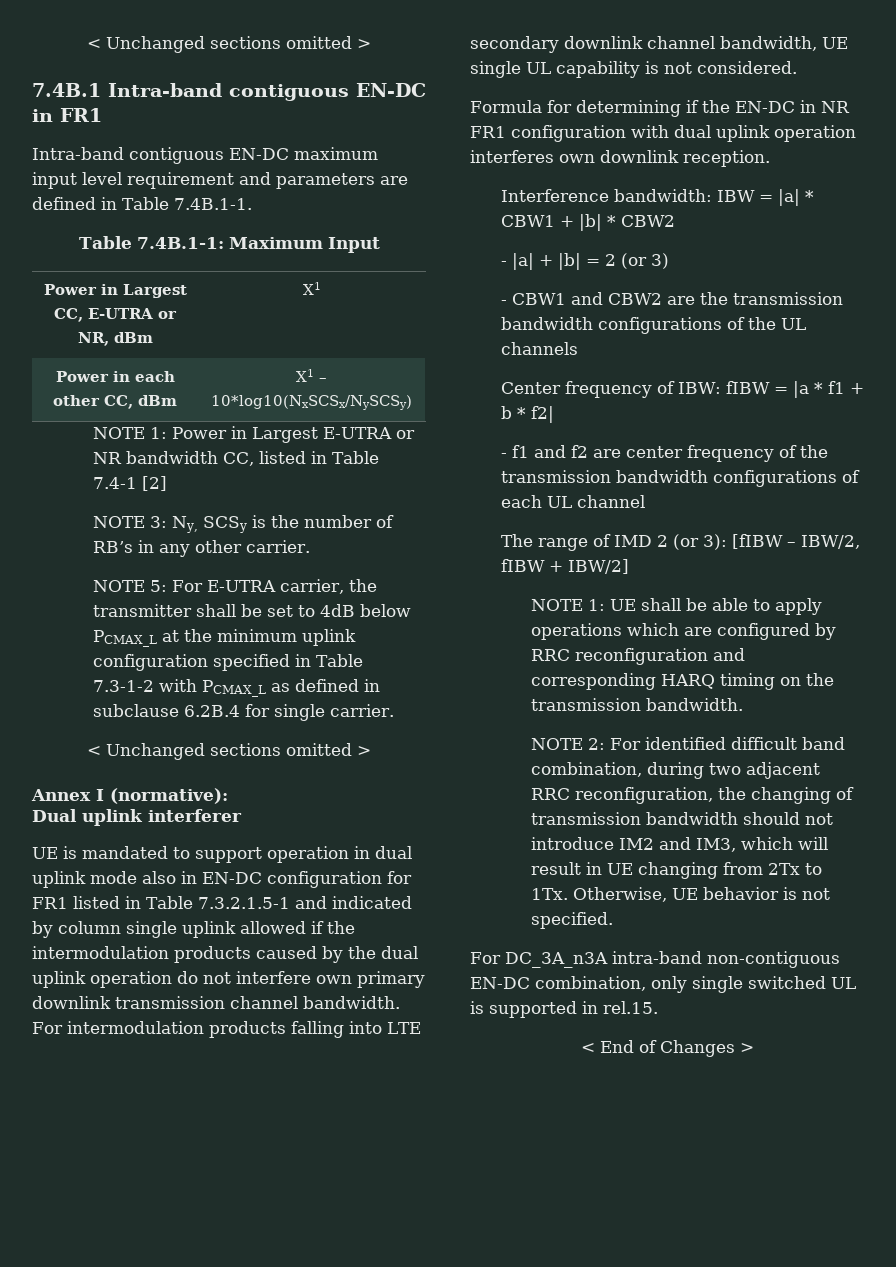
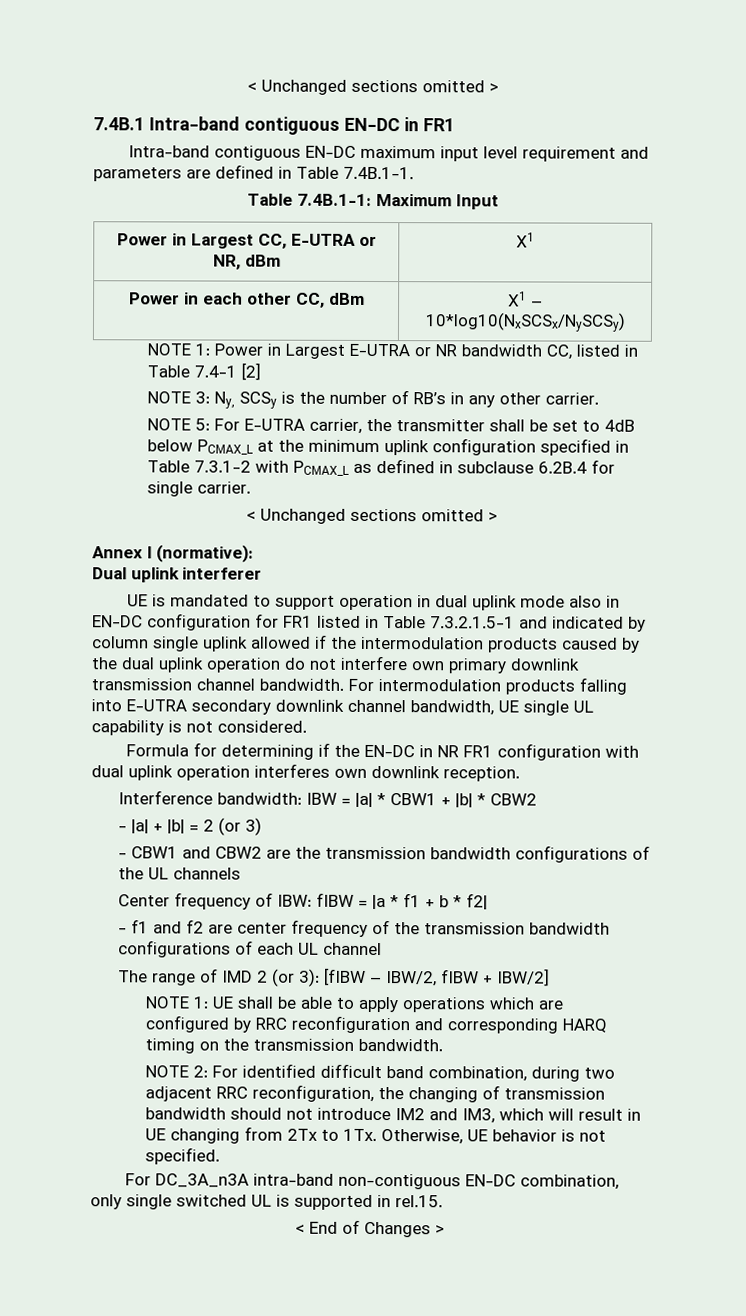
- NOTE 5: For E-UTRA carrier, the transmitter shall be set to 4dB below PCMAX_L at the minimum uplink configuration specified in Table 7.3-1-2 with PCMAX_L as defined in subclause 6.2B.4 for single carrier.
+ NOTE 5: For E-UTRA carrier, the transmitter shall be set to 4dB below PCMAX_L at the minimum uplink configuration specified in Table 7.3.1-2 with PCMAX_L as defined in subclause 6.2B.4 for single carrier.
- For intermodulation products falling into LTE secondary downlink channel bandwidth, UE single UL capability is not considered.
+ For intermodulation products falling into E-UTRA secondary downlink channel bandwidth, UE single UL capability is not considered.

